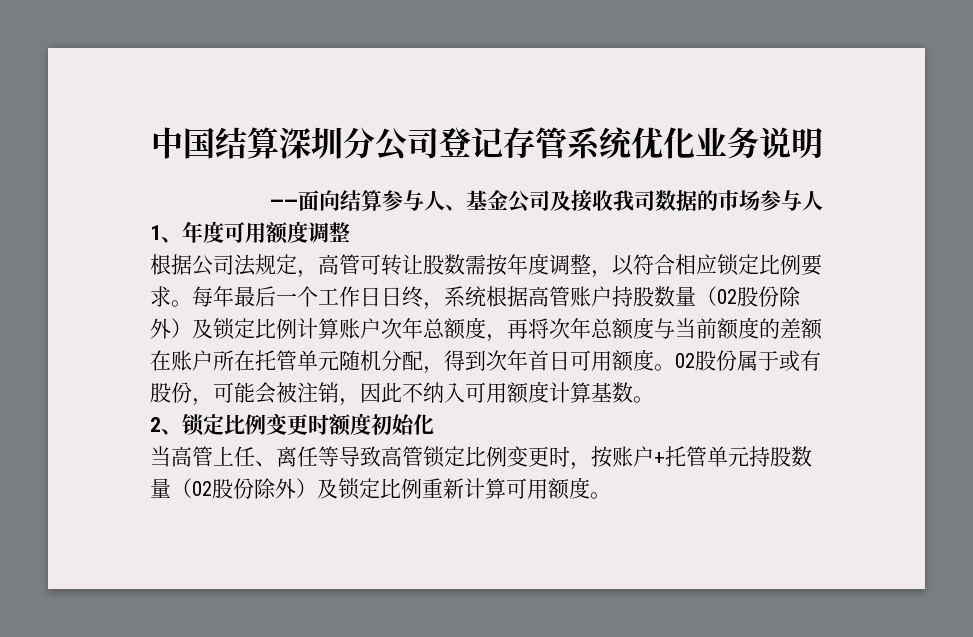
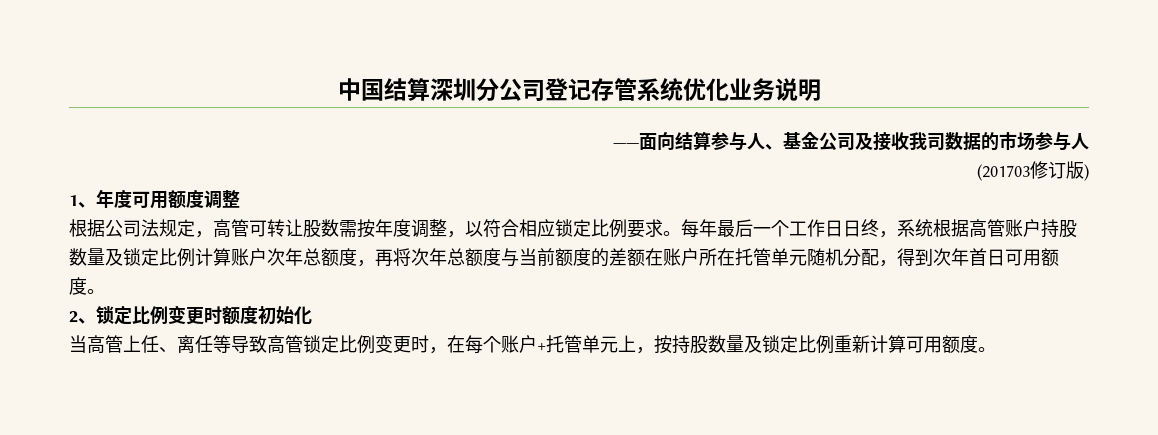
+ (201703修订版)
- 每年最后一个工作日日终，系统根据高管账户持股数量（02股份除外）及锁定比例计算账户次年总额度，再将次年总额度与当前额度的差额在账户所在托管单元随机分配，得到次年首日可用额度。02股份属于或有股份，可能会被注销，因此不纳入可用额度计算基数。
+ 每年最后一个工作日日终，系统根据高管账户持股数量及锁定比例计算账户次年总额度，再将次年总额度与当前额度的差额在账户所在托管单元随机分配，得到次年首日可用额度。
- 当高管上任、离任等导致高管锁定比例变更时，按账户+托管单元持股数量（02股份除外）及锁定比例重新计算可用额度。
+ 当高管上任、离任等导致高管锁定比例变更时，在每个账户+托管单元上，按持股数量及锁定比例重新计算可用额度。

